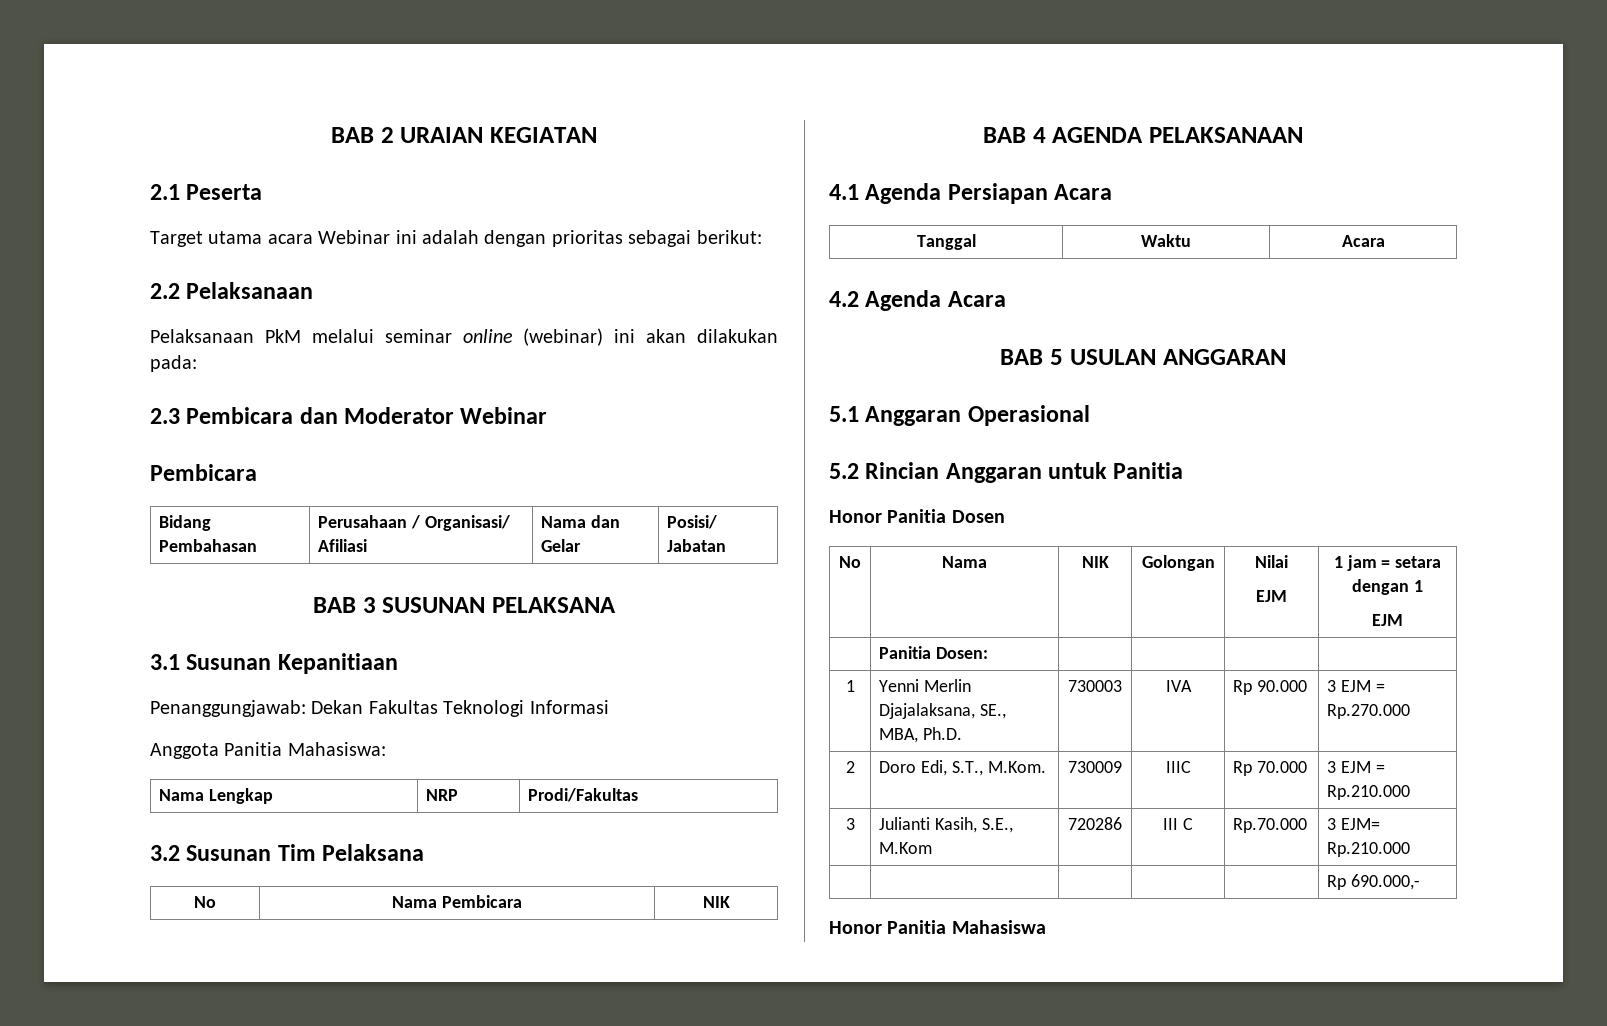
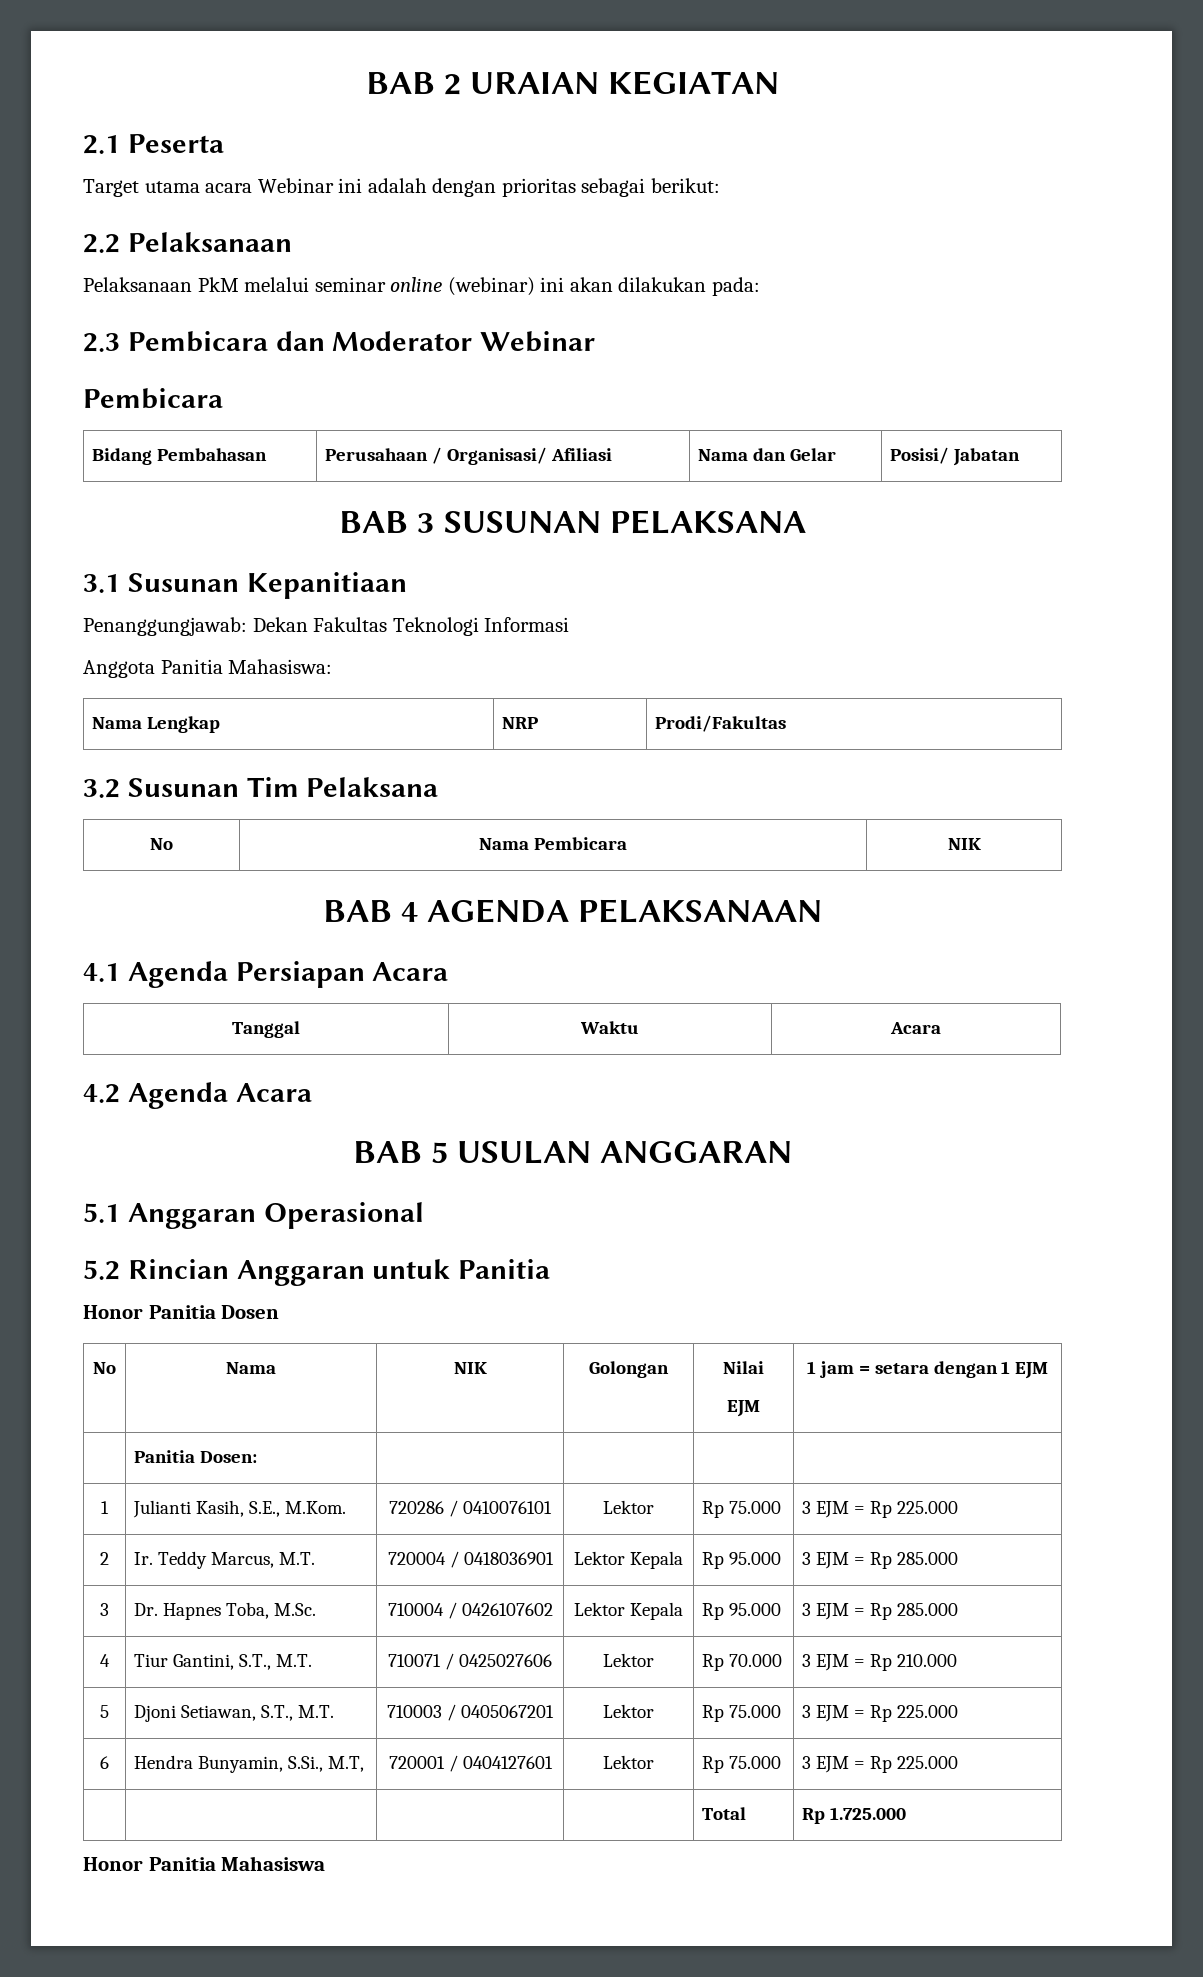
  No | Nama | NIK | Golongan | Nilai
- EJM | 1 jam = setara dengan 1
- EJM
+ EJM | 1 jam = setara dengan 1 EJM
- 1 | Yenni Merlin Djajalaksana, SE., MBA, Ph.D. | 730003 | IVA | Rp 90.000 | 3 EJM = Rp.270.000
+ 1 | Julianti Kasih, S.E., M.Kom. | 720286 / 0410076101 | Lektor | Rp 75.000 | 3 EJM = Rp 225.000
- 2 | Doro Edi, S.T., M.Kom. | 730009 | IIIC | Rp 70.000 | 3 EJM = Rp.210.000
- 3 | Julianti Kasih, S.E., M.Kom | 720286 | III C | Rp.70.000 | 3 EJM= Rp.210.000
- | | | | | Rp 690.000,-
+ 2 | Ir. Teddy Marcus, M.T. | 720004 / 0418036901 | Lektor Kepala | Rp 95.000 | 3 EJM = Rp 285.000
+ 3 | Dr. Hapnes Toba, M.Sc. | 710004 / 0426107602 | Lektor Kepala | Rp 95.000 | 3 EJM = Rp 285.000
+ 4 | Tiur Gantini, S.T., M.T. | 710071 / 0425027606 | Lektor | Rp 70.000 | 3 EJM = Rp 210.000
+ 5 | Djoni Setiawan, S.T., M.T. | 710003 / 0405067201 | Lektor | Rp 75.000 | 3 EJM = Rp 225.000
+ 6 | Hendra Bunyamin, S.Si., M.T, | 720001 / 0404127601 | Lektor | Rp 75.000 | 3 EJM = Rp 225.000
+ | | | | Total | Rp 1.725.000

